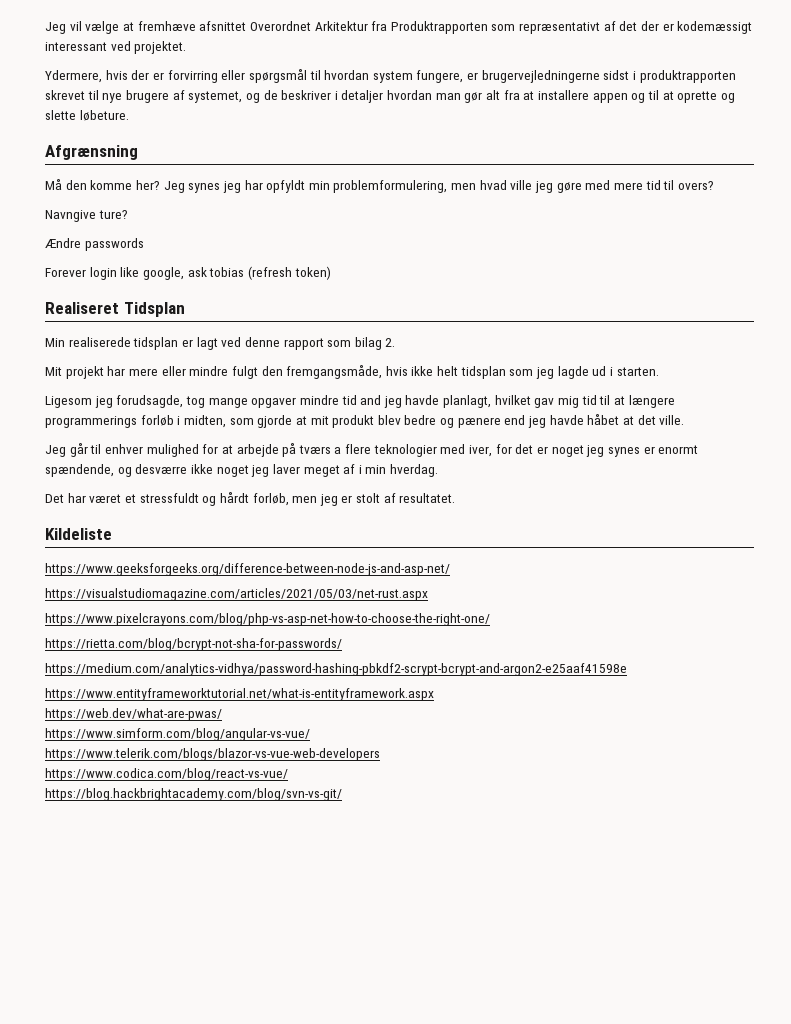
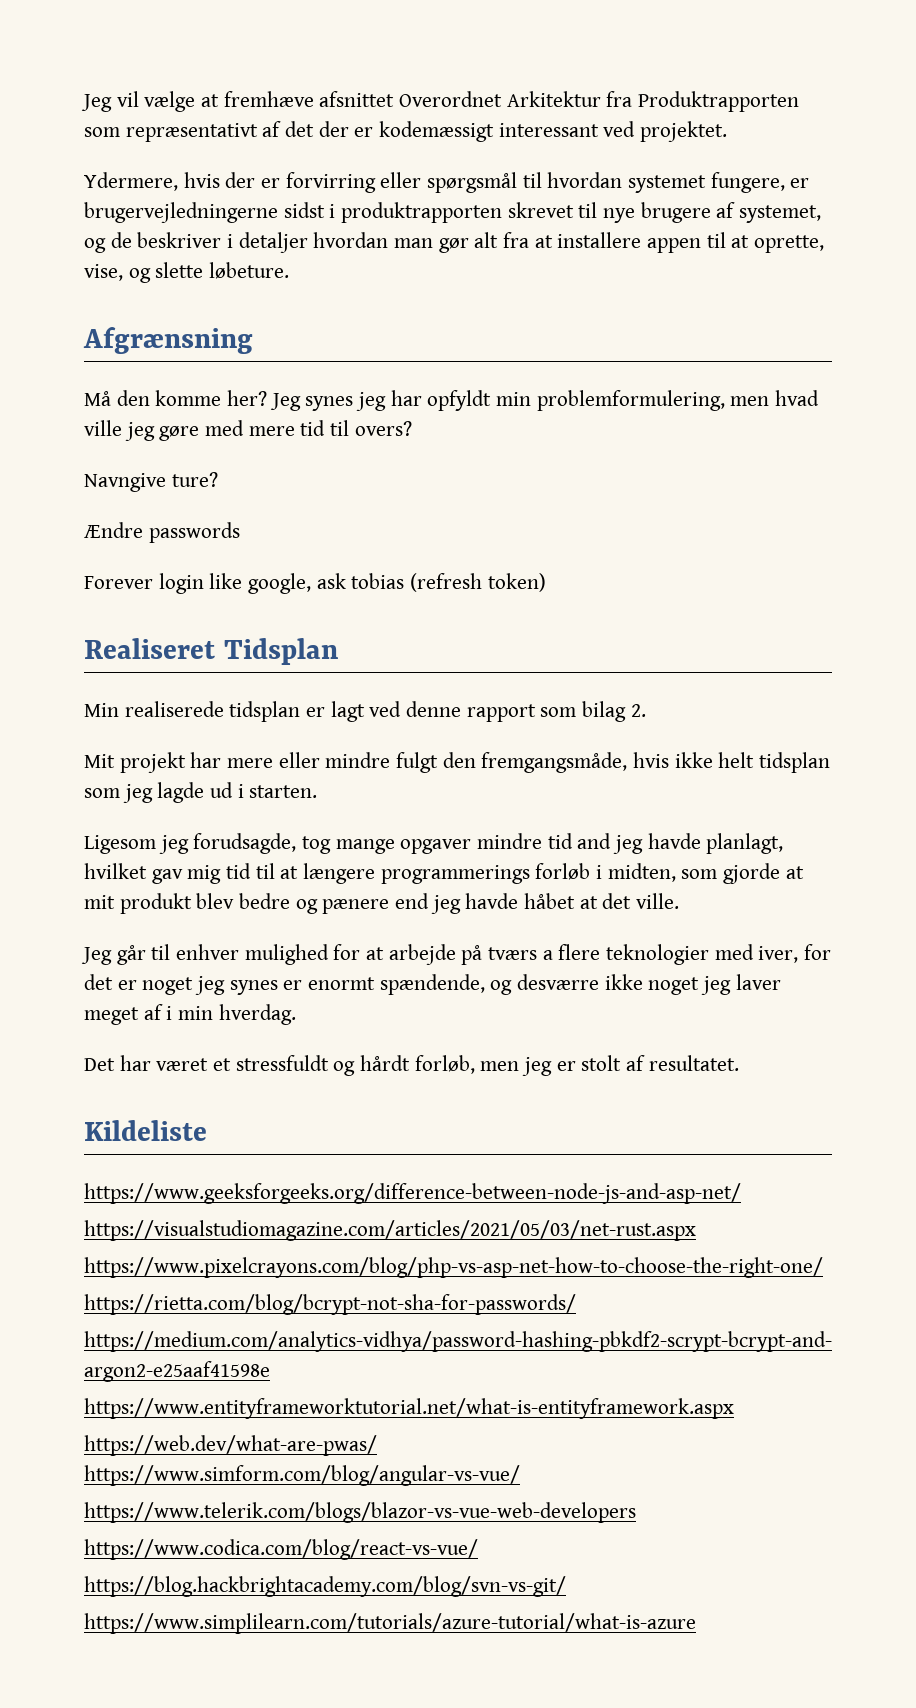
- Ydermere, hvis der er forvirring eller spørgsmål til hvordan system fungere, er brugervejledningerne sidst i produktrapporten skrevet til nye brugere af systemet, og de beskriver i detaljer hvordan man gør alt fra at installere appen og til at oprette og slette løbeture.
+ Ydermere, hvis der er forvirring eller spørgsmål til hvordan systemet fungere, er brugervejledningerne sidst i produktrapporten skrevet til nye brugere af systemet, og de beskriver i detaljer hvordan man gør alt fra at installere appen til at oprette, vise, og slette løbeture.
+ https://www.simplilearn.com/tutorials/azure-tutorial/what-is-azure

